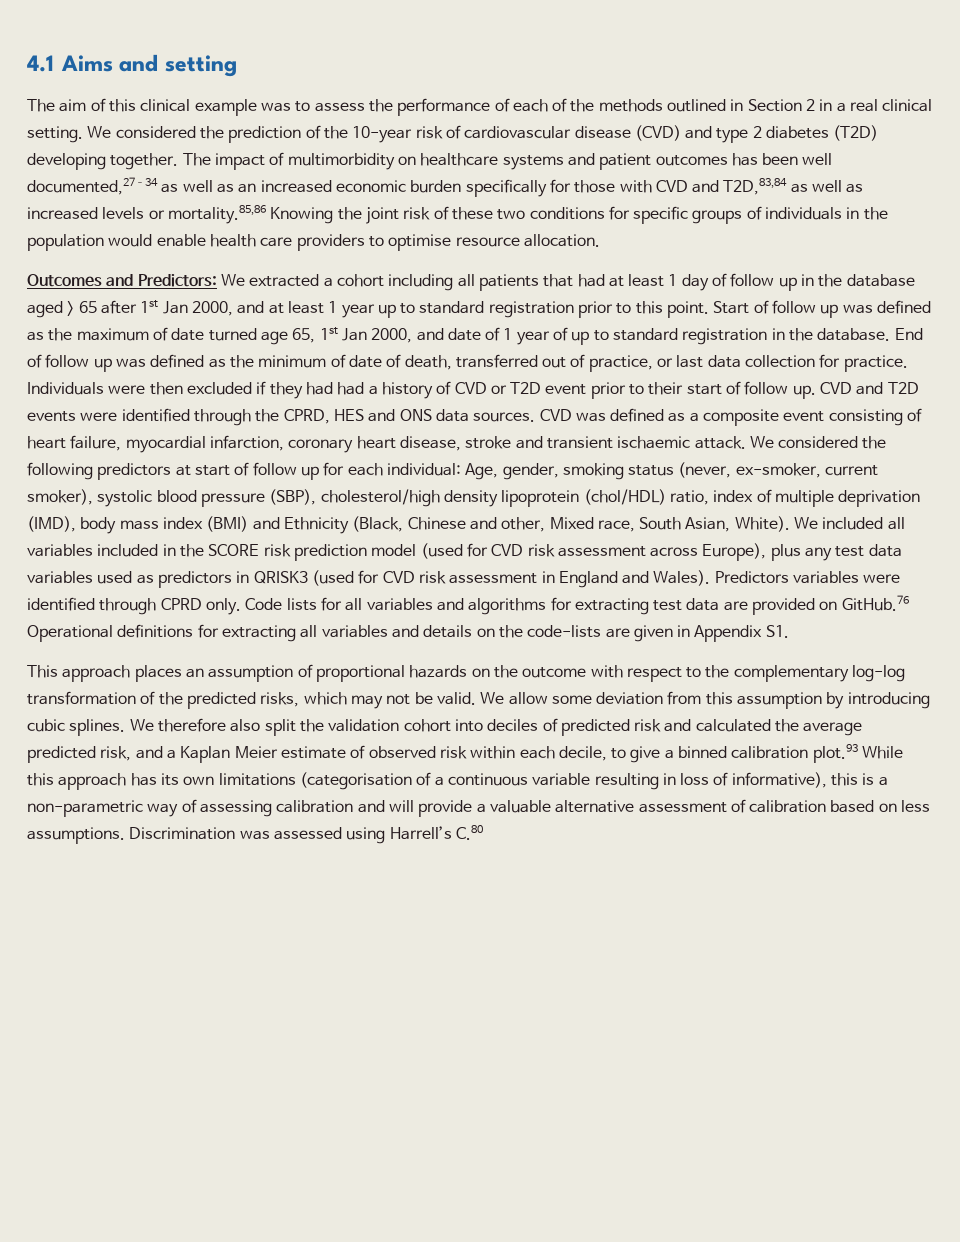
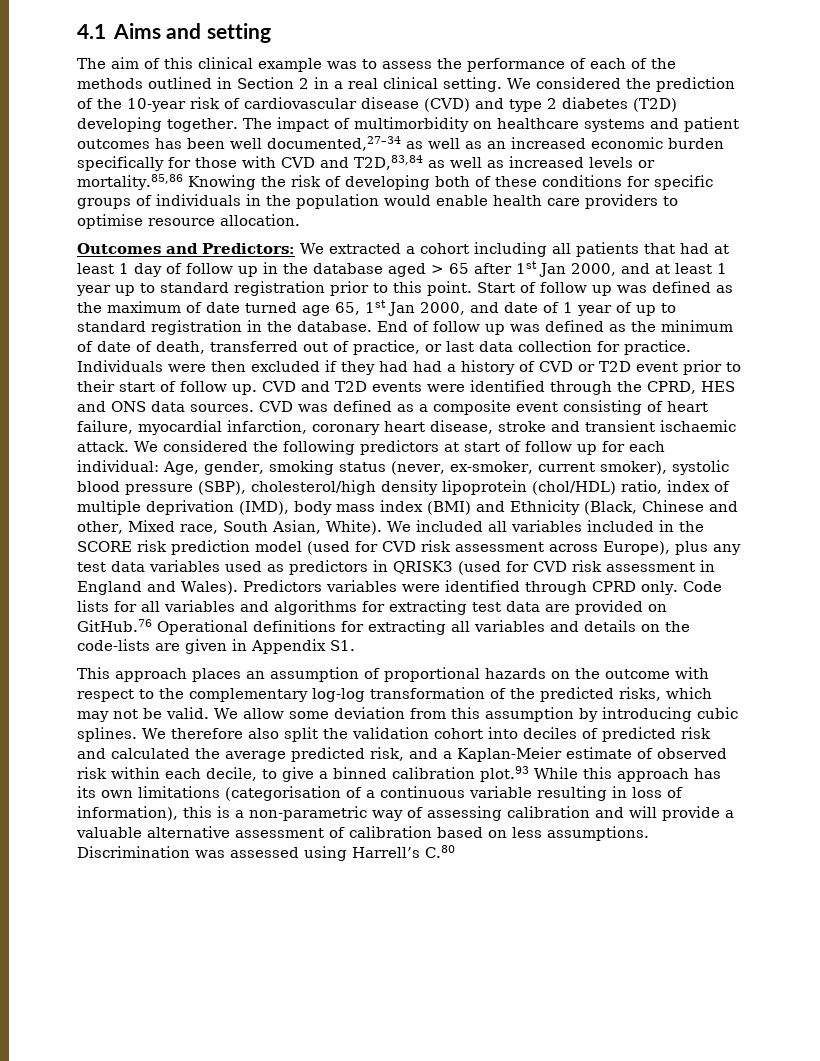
- The impact of multimorbidity on healthcare systems and patient outcomes has been well documented,27–34 as well as an increased economic burden specifically for those with CVD and T2D,83,84 as well as increased levels or mortality.85,86 Knowing the joint risk of these two conditions for specific groups of individuals in the population would enable health care providers to optimise resource allocation.
+ The impact of multimorbidity on healthcare systems and patient outcomes has been well documented,27–34 as well as an increased economic burden specifically for those with CVD and T2D,83,84 as well as increased levels or mortality.85,86 Knowing the risk of developing both of these conditions for specific groups of individuals in the population would enable health care providers to optimise resource allocation.
- We therefore also split the validation cohort into deciles of predicted risk and calculated the average predicted risk, and a Kaplan Meier estimate of observed risk within each decile, to give a binned calibration plot.93 While this approach has its own limitations (categorisation of a continuous variable resulting in loss of informative), this is a non-parametric way of assessing calibration and will provide a valuable alternative assessment of calibration based on less assumptions.
+ We therefore also split the validation cohort into deciles of predicted risk and calculated the average predicted risk, and a Kaplan-Meier estimate of observed risk within each decile, to give a binned calibration plot.93 While this approach has its own limitations (categorisation of a continuous variable resulting in loss of information), this is a non-parametric way of assessing calibration and will provide a valuable alternative assessment of calibration based on less assumptions.

